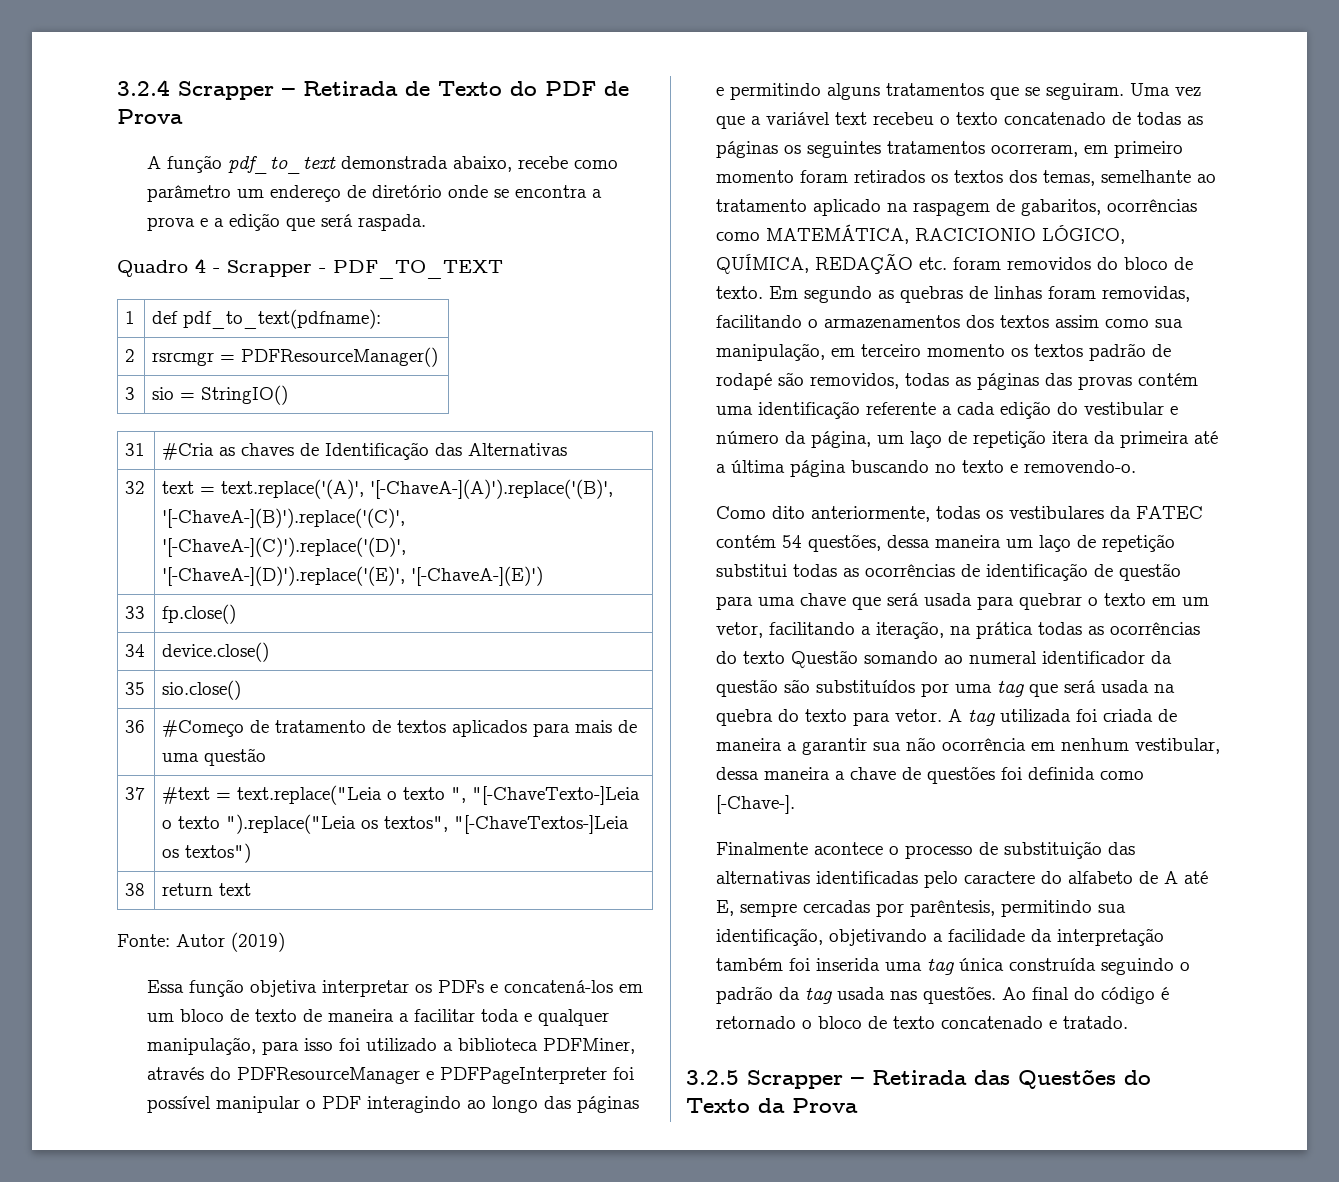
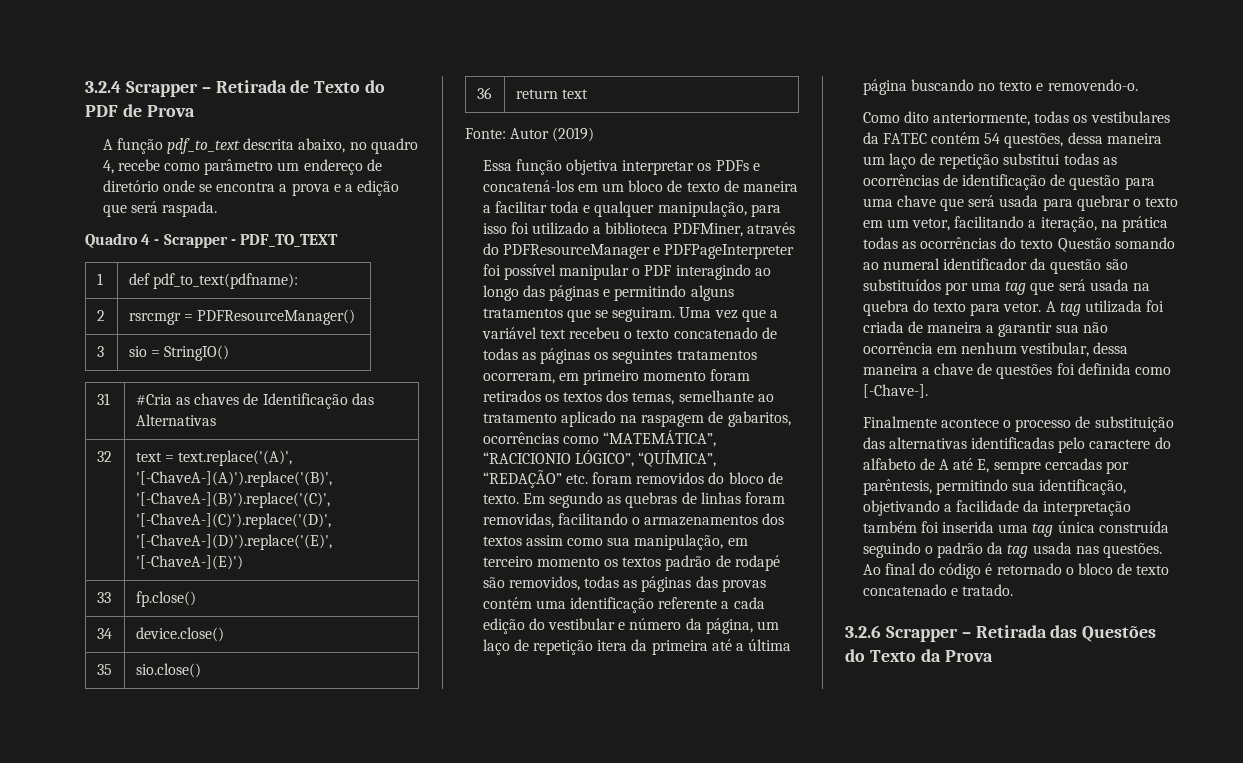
- A função pdf_to_text demonstrada abaixo, recebe como parâmetro um endereço de diretório onde se encontra a prova e a edição que será raspada.
+ A função pdf_to_text descrita abaixo, no quadro 4, recebe como parâmetro um endereço de diretório onde se encontra a prova e a edição que será raspada.
- 36 | #Começo de tratamento de textos aplicados para mais de uma questão
- 37 | #text = text.replace("Leia o texto ", "[-ChaveTexto-]Leia o texto ").replace("Leia os textos", "[-ChaveTextos-]Leia os textos")
- 38 | return text
+ 36 | return text
- Uma vez que a variável text recebeu o texto concatenado de todas as páginas os seguintes tratamentos ocorreram, em primeiro momento foram retirados os textos dos temas, semelhante ao tratamento aplicado na raspagem de gabaritos, ocorrências como MATEMÁTICA, RACICIONIO LÓGICO, QUÍMICA, REDAÇÃO etc. foram removidos do bloco de texto.
+ Uma vez que a variável text recebeu o texto concatenado de todas as páginas os seguintes tratamentos ocorreram, em primeiro momento foram retirados os textos dos temas, semelhante ao tratamento aplicado na raspagem de gabaritos, ocorrências como “MATEMÁTICA”, “RACICIONIO LÓGICO”, “QUÍMICA”, “REDAÇÃO” etc. foram removidos do bloco de texto.
- 3.2.5 Scrapper – Retirada das Questões do Texto da Prova
+ 3.2.6 Scrapper – Retirada das Questões do Texto da Prova

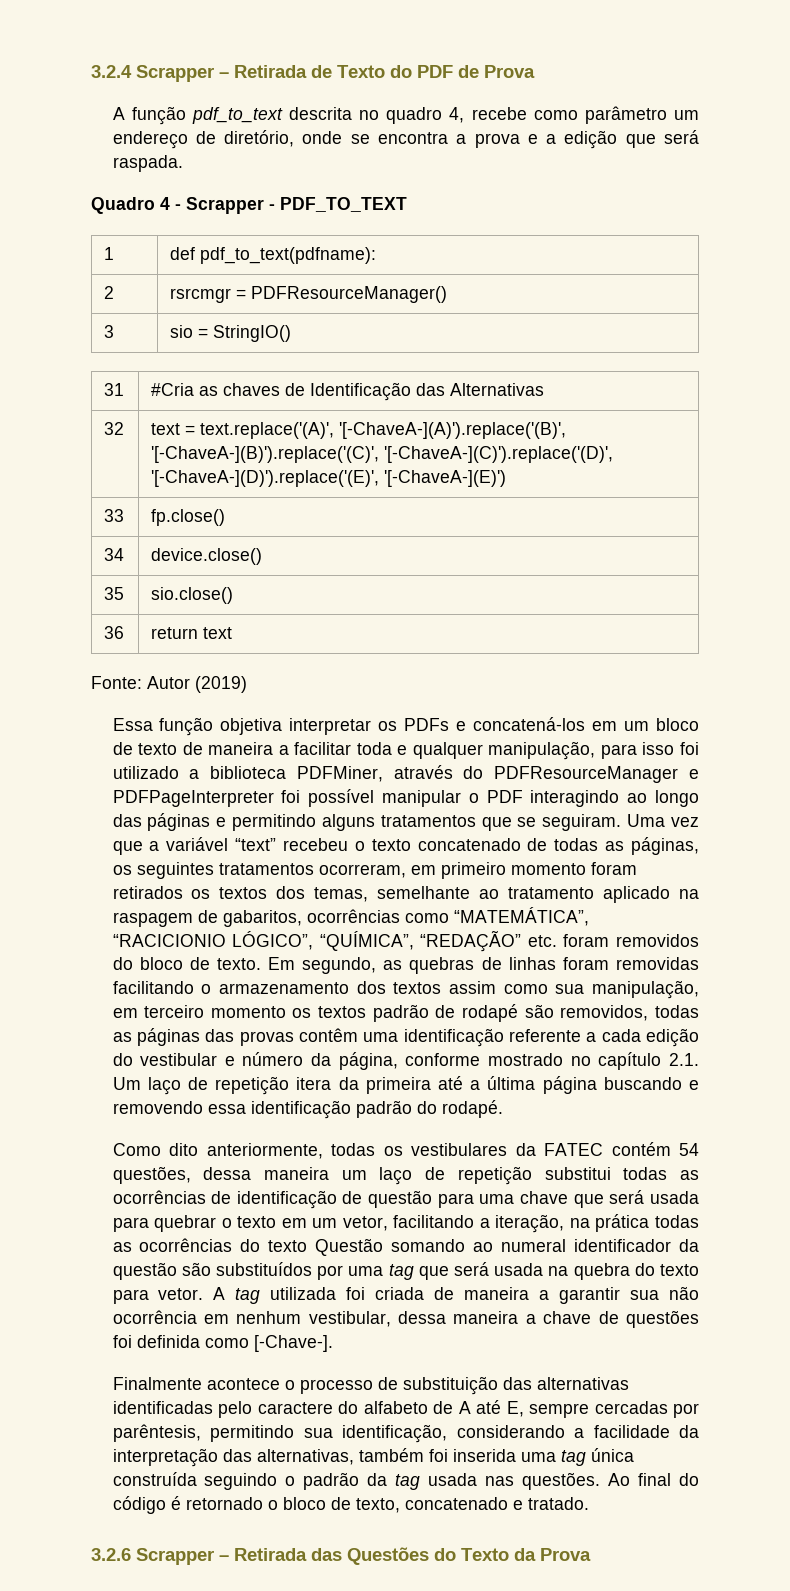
- A função pdf_to_text descrita abaixo, no quadro 4, recebe como parâmetro um endereço de diretório onde se encontra a prova e a edição que será raspada.
+ A função pdf_to_text descrita no quadro 4, recebe como parâmetro um endereço de diretório, onde se encontra a prova e a edição que será raspada.
- Uma vez que a variável text recebeu o texto concatenado de todas as páginas os seguintes tratamentos ocorreram, em primeiro momento foram retirados os textos dos temas, semelhante ao tratamento aplicado na raspagem de gabaritos, ocorrências como “MATEMÁTICA”, “RACICIONIO LÓGICO”, “QUÍMICA”, “REDAÇÃO” etc. foram removidos do bloco de texto.
+ Uma vez que a variável “text” recebeu o texto concatenado de todas as páginas, os seguintes tratamentos ocorreram, em primeiro momento foram retirados os textos dos temas, semelhante ao tratamento aplicado na raspagem de gabaritos, ocorrências como “MATEMÁTICA”, “RACICIONIO LÓGICO”, “QUÍMICA”, “REDAÇÃO” etc. foram removidos do bloco de texto.
- Em segundo as quebras de linhas foram removidas, facilitando o armazenamentos dos textos assim como sua manipulação, em terceiro momento os textos padrão de rodapé são removidos, todas as páginas das provas contém uma identificação referente a cada edição do vestibular e número da página, um laço de repetição itera da primeira até a última página buscando no texto e removendo-o.
+ Em segundo, as quebras de linhas foram removidas facilitando o armazenamento dos textos assim como sua manipulação, em terceiro momento os textos padrão de rodapé são removidos, todas as páginas das provas contêm uma identificação referente a cada edição do vestibular e número da página, conforme mostrado no capítulo 2.1. Um laço de repetição itera da primeira até a última página buscando e removendo essa identificação padrão do rodapé.
- Finalmente acontece o processo de substituição das alternativas identificadas pelo caractere do alfabeto de A até E, sempre cercadas por parêntesis, permitindo sua identificação, objetivando a facilidade da interpretação também foi inserida uma tag única construída seguindo o padrão da tag usada nas questões.
+ Finalmente acontece o processo de substituição das alternativas identificadas pelo caractere do alfabeto de A até E, sempre cercadas por parêntesis, permitindo sua identificação, considerando a facilidade da interpretação das alternativas, também foi inserida uma tag única construída seguindo o padrão da tag usada nas questões.
- Ao final do código é retornado o bloco de texto concatenado e tratado.
+ Ao final do código é retornado o bloco de texto, concatenado e tratado.

